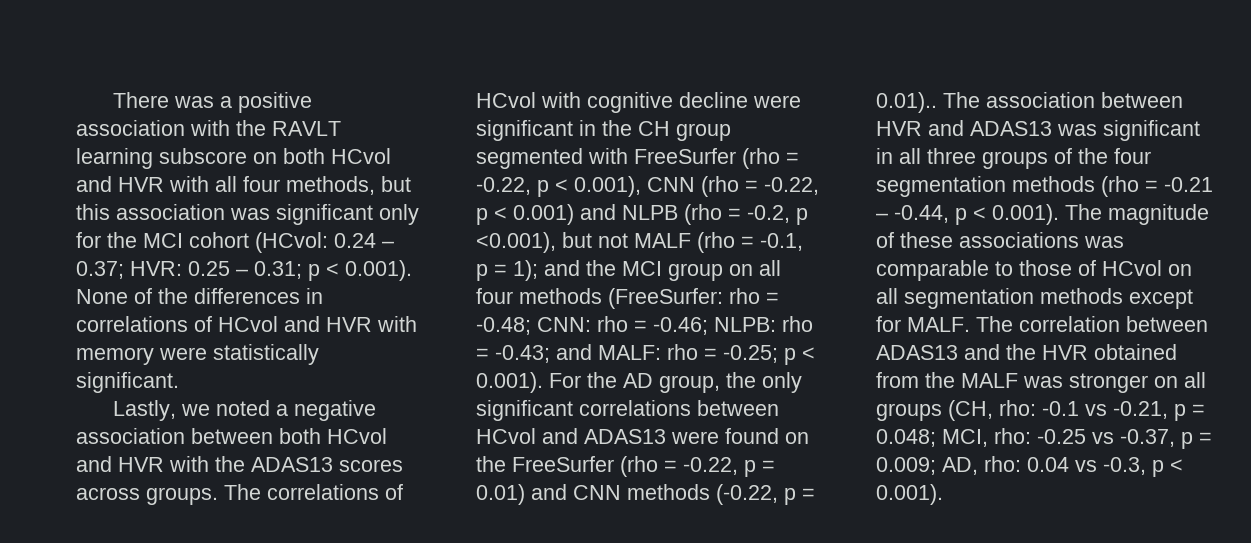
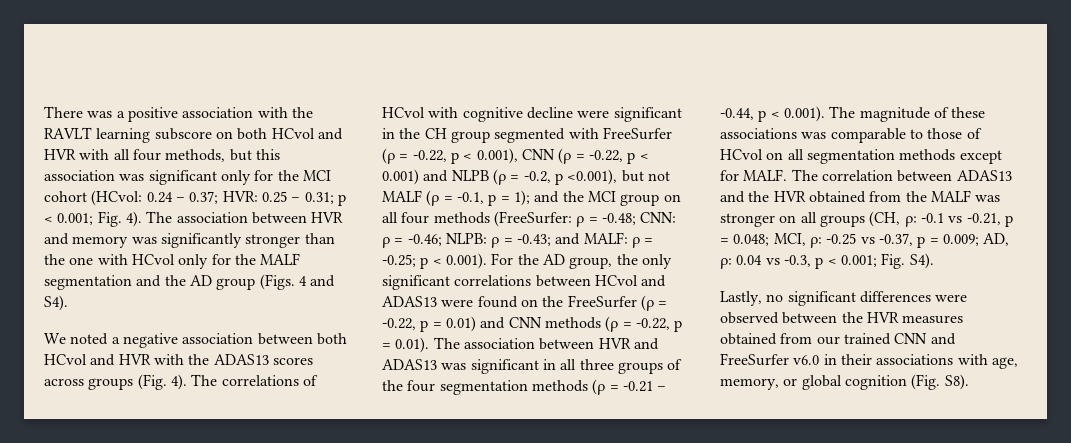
- There was a positive association with the RAVLT learning subscore on both HCvol and HVR with all four methods, but this association was significant only for the MCI cohort (HCvol: 0.24 – 0.37; HVR: 0.25 – 0.31; p < 0.001). None of the differences in correlations of HCvol and HVR with memory were statistically significant.
- Lastly, we noted a negative association between both HCvol and HVR with the ADAS13 scores across groups.
+ There was a positive association with the RAVLT learning subscore on both HCvol and HVR with all four methods, but this association was significant only for the MCI cohort (HCvol: 0.24 – 0.37; HVR: 0.25 – 0.31; p < 0.001; Fig. 4). The association between HVR and memory was significantly stronger than the one with HCvol only for the MALF segmentation and the AD group (Figs. 4 and S4).
+ We noted a negative association between both HCvol and HVR with the ADAS13 scores across groups (Fig. 4).
- The correlations of HCvol with cognitive decline were significant in the CH group segmented with FreeSurfer (rho = -0.22, p < 0.001), CNN (rho = -0.22, p < 0.001) and NLPB (rho = -0.2, p <0.001), but not MALF (rho = -0.1, p = 1);
+ The correlations of HCvol with cognitive decline were significant in the CH group segmented with FreeSurfer (ρ = -0.22, p < 0.001), CNN (ρ = -0.22, p < 0.001) and NLPB (ρ = -0.2, p <0.001), but not MALF (ρ = -0.1, p = 1);
- rho = -0.48;
+ ρ = -0.48;
- rho = -0.46;
+ ρ = -0.46;
- rho = -0.43;
+ ρ = -0.43;
- rho = -0.25;
+ ρ = -0.25;
- p < 0.001). For the AD group, the only significant correlations between HCvol and ADAS13 were found on the FreeSurfer (rho = -0.22, p = 0.01) and CNN methods (-0.22, p = 0.01).. The association between HVR and ADAS13 was significant in all three groups of the four segmentation methods (rho = -0.21 – -0.44, p < 0.001). The magnitude of these associations was comparable to those of HCvol on all segmentation methods except for MALF.
+ p < 0.001). For the AD group, the only significant correlations between HCvol and ADAS13 were found on the FreeSurfer (ρ = -0.22, p = 0.01) and CNN methods (ρ = -0.22, p = 0.01). The association between HVR and ADAS13 was significant in all three groups of the four segmentation methods (ρ = -0.21 – -0.44, p < 0.001). The magnitude of these associations was comparable to those of HCvol on all segmentation methods except for MALF.
- The correlation between ADAS13 and the HVR obtained from the MALF was stronger on all groups (CH, rho: -0.1 vs -0.21, p = 0.048; MCI, rho: -0.25 vs -0.37, p = 0.009; AD, rho: 0.04 vs -0.3, p < 0.001).
+ The correlation between ADAS13 and the HVR obtained from the MALF was stronger on all groups (CH, ρ: -0.1 vs -0.21, p = 0.048; MCI, ρ: -0.25 vs -0.37, p = 0.009; AD, ρ: 0.04 vs -0.3, p < 0.001; Fig. S4).
+ Lastly, no significant differences were observed between the HVR measures obtained from our trained CNN and FreeSurfer v6.0 in their associations with age, memory, or global cognition (Fig. S8).

